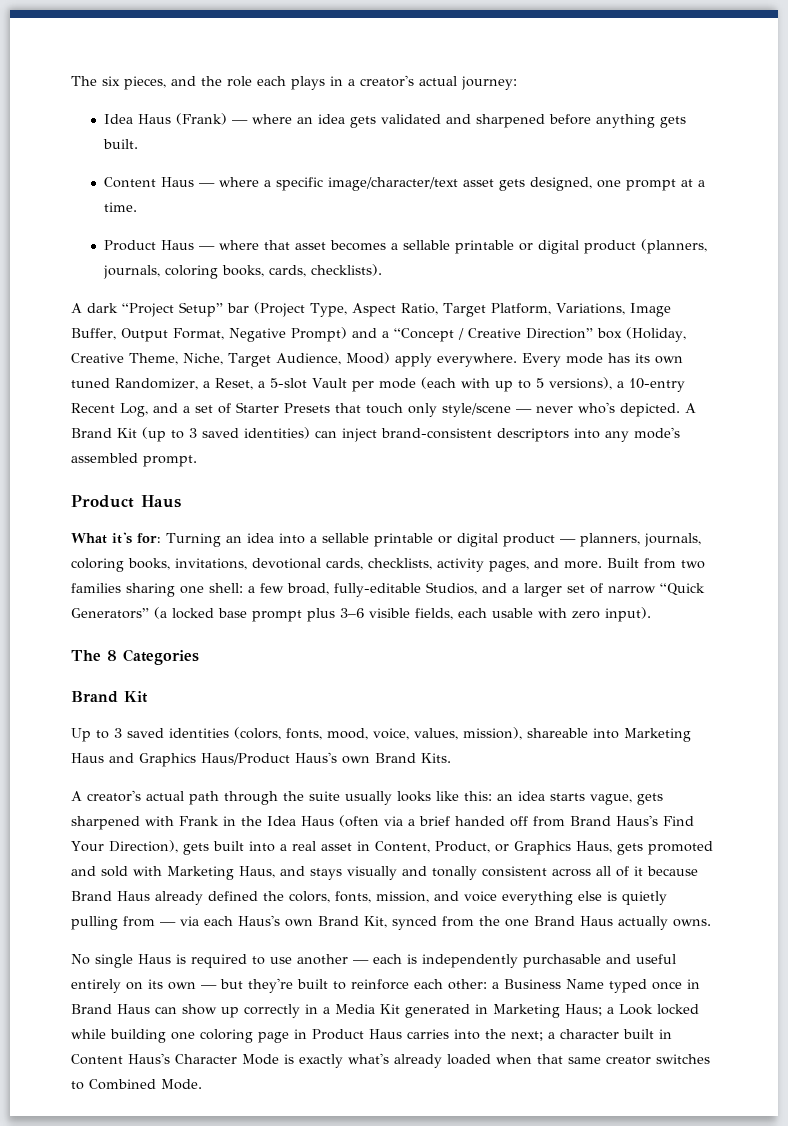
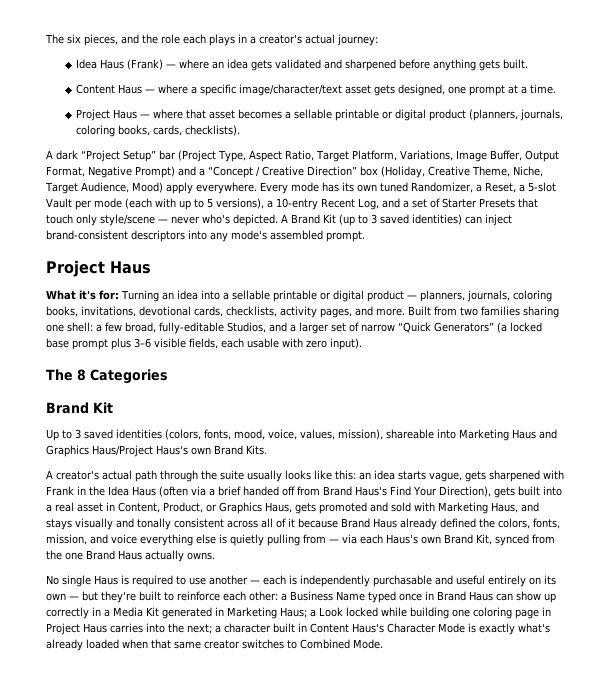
- Product Haus — where that asset becomes a sellable printable or digital product (planners, journals, coloring books, cards, checklists).
+ Project Haus — where that asset becomes a sellable printable or digital product (planners, journals, coloring books, cards, checklists).
  A Brand Kit (up to 3 saved identities) can inject brand-consistent descriptors into any mode's assembled prompt.
- Product Haus
+ Project Haus
- Up to 3 saved identities (colors, fonts, mood, voice, values, mission), shareable into Marketing Haus and Graphics Haus/Product Haus's own Brand Kits.
+ Up to 3 saved identities (colors, fonts, mood, voice, values, mission), shareable into Marketing Haus and Graphics Haus/Project Haus's own Brand Kits.
- a Look locked while building one coloring page in Product Haus carries into the next;
+ a Look locked while building one coloring page in Project Haus carries into the next;

